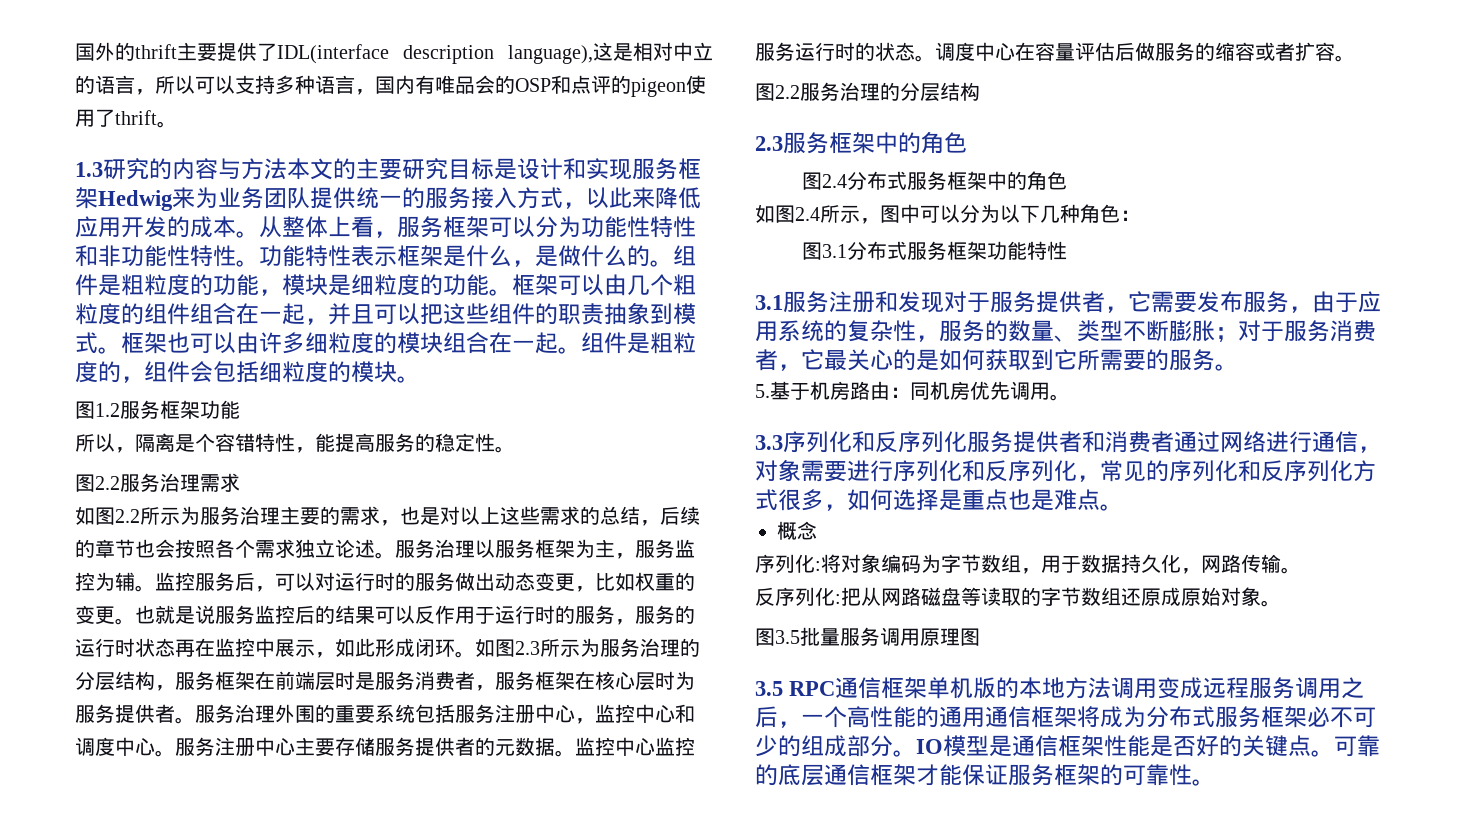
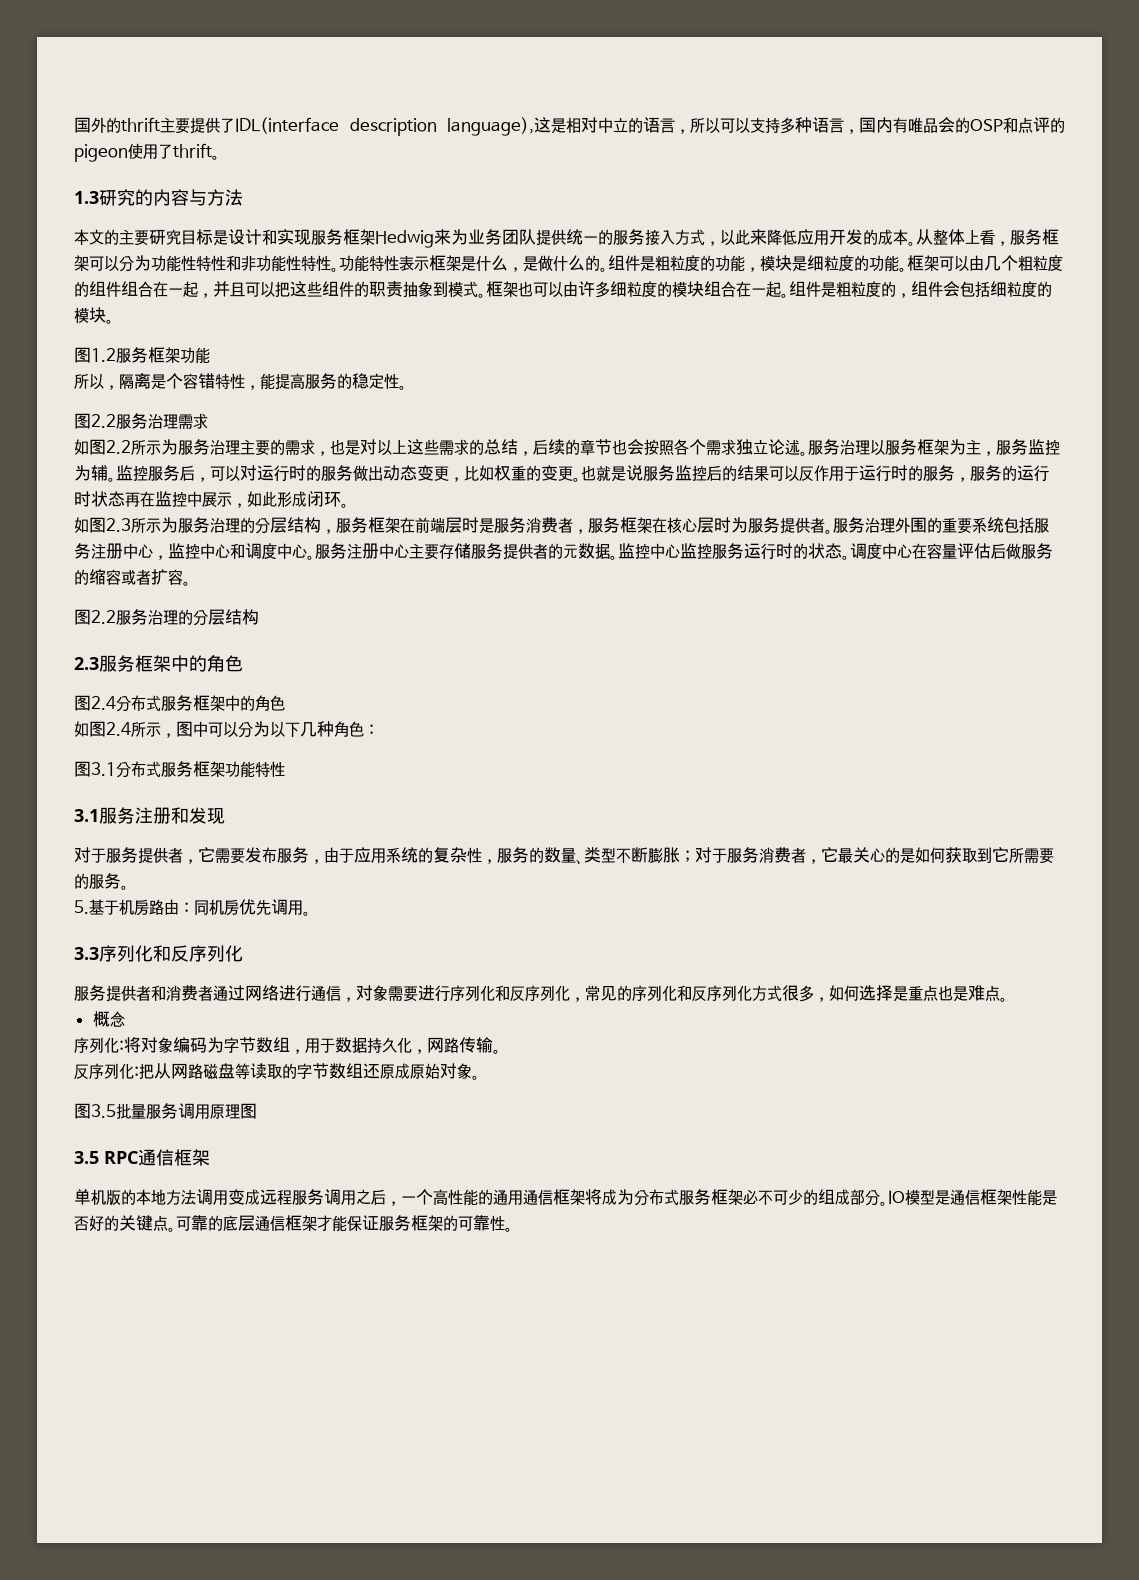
- 1.3研究的内容与方法本文的主要研究目标是设计和实现服务框架Hedwig来为业务团队提供统一的服务接入方式，以此来降低应用开发的成本。
+ 1.3研究的内容与方法
+ 本文的主要研究目标是设计和实现服务框架Hedwig来为业务团队提供统一的服务接入方式，以此来降低应用开发的成本。
- 也就是说服务监控后的结果可以反作用于运行时的服务，服务的运行时状态再在监控中展示，如此形成闭环。如图2.3所示为服务治理的分层结构，服务框架在前端层时是服务消费者，服务框架在核心层时为服务提供者。
+ 也就是说服务监控后的结果可以反作用于运行时的服务，服务的运行时状态再在监控中展示，如此形成闭环。
+ 如图2.3所示为服务治理的分层结构，服务框架在前端层时是服务消费者，服务框架在核心层时为服务提供者。
- 3.1服务注册和发现对于服务提供者，它需要发布服务，由于应用系统的复杂性，服务的数量、类型不断膨胀；对于服务消费者，它最关心的是如何获取到它所需要的服务。
+ 3.1服务注册和发现
+ 对于服务提供者，它需要发布服务，由于应用系统的复杂性，服务的数量、类型不断膨胀；对于服务消费者，它最关心的是如何获取到它所需要的服务。
- 3.3序列化和反序列化服务提供者和消费者通过网络进行通信，对象需要进行序列化和反序列化，常见的序列化和反序列化方式很多，如何选择是重点也是难点。
+ 3.3序列化和反序列化
+ 服务提供者和消费者通过网络进行通信，对象需要进行序列化和反序列化，常见的序列化和反序列化方式很多，如何选择是重点也是难点。
- 3.5 RPC通信框架单机版的本地方法调用变成远程服务调用之后，一个高性能的通用通信框架将成为分布式服务框架必不可少的组成部分。
+ 3.5 RPC通信框架
+ 单机版的本地方法调用变成远程服务调用之后，一个高性能的通用通信框架将成为分布式服务框架必不可少的组成部分。

